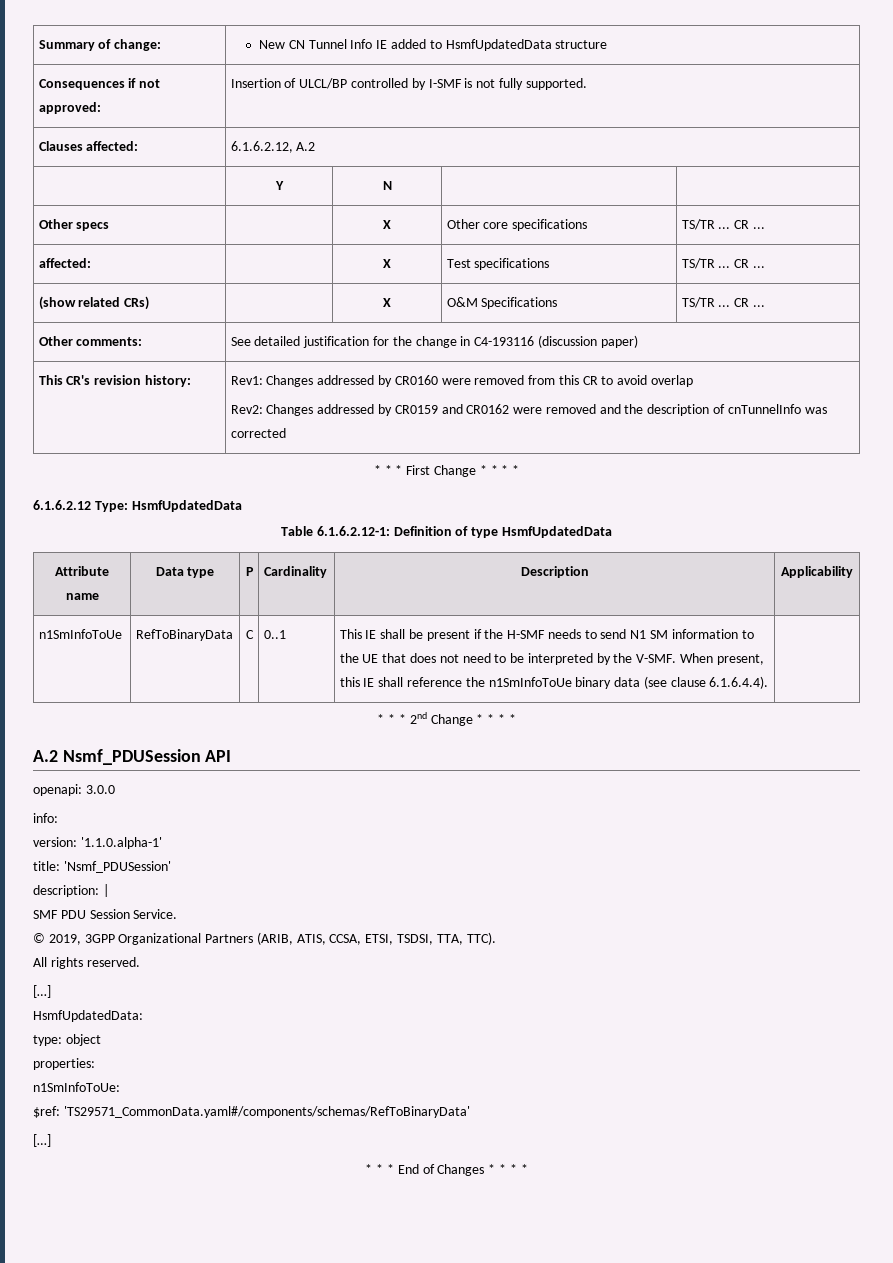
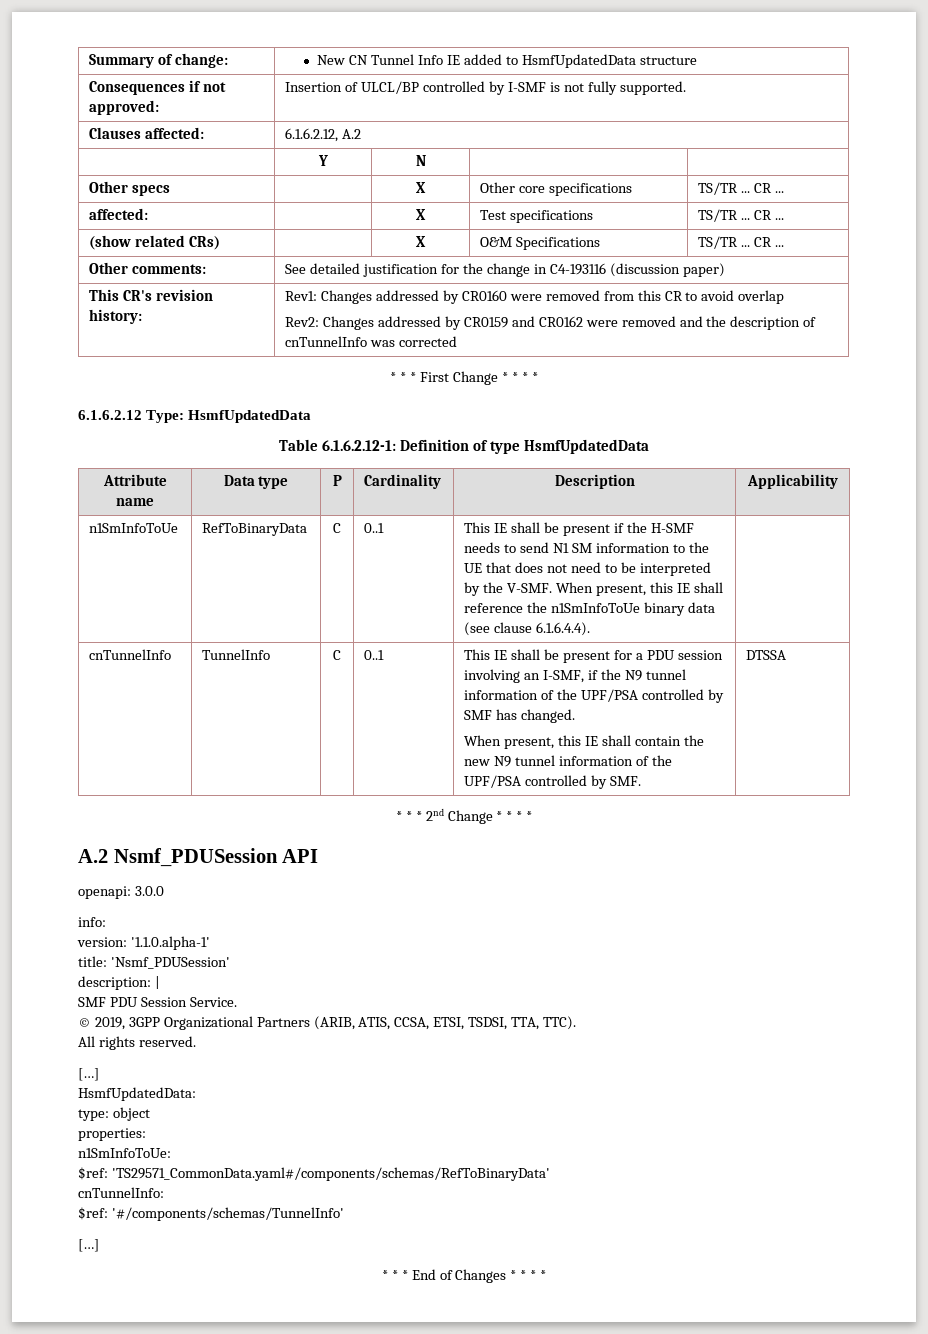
+ cnTunnelInfo | TunnelInfo | C | 0..1 | This IE shall be present for a PDU session involving an I-SMF, if the N9 tunnel information of the UPF/PSA controlled by SMF has changed.
+ When present, this IE shall contain the new N9 tunnel information of the UPF/PSA controlled by SMF. | DTSSA
+ cnTunnelInfo:
+ $ref: '#/components/schemas/TunnelInfo'

